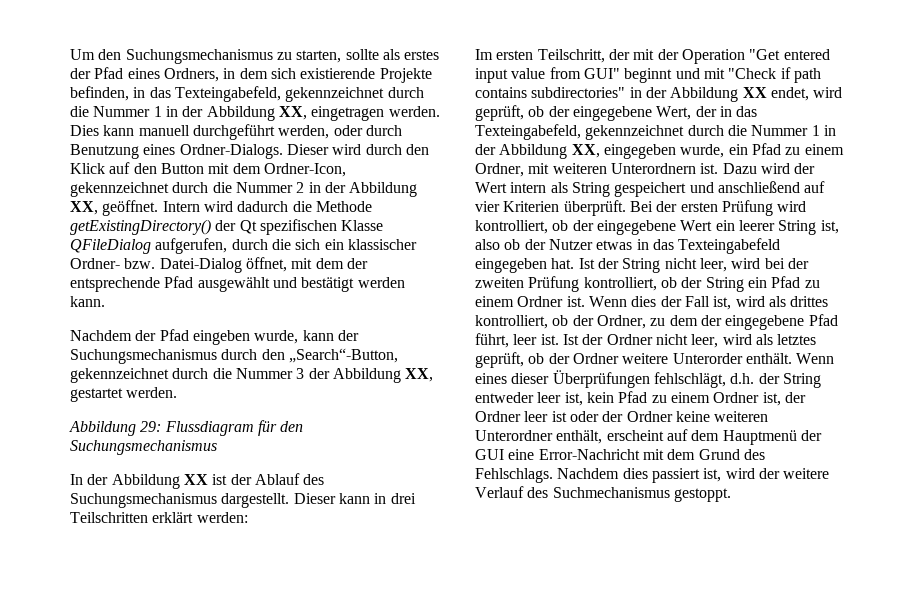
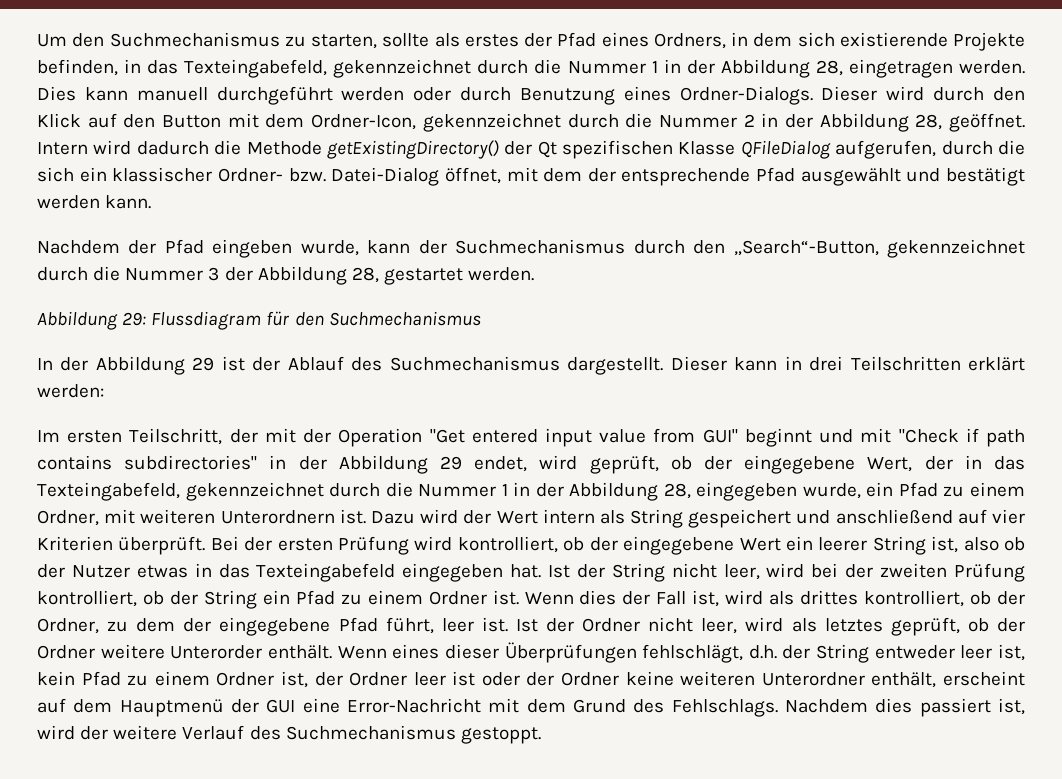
- Um den Suchungsmechanismus zu starten, sollte als erstes der Pfad eines Ordners, in dem sich existierende Projekte befinden, in das Texteingabefeld, gekennzeichnet durch die Nummer 1 in der Abbildung XX, eingetragen werden.
+ Um den Suchmechanismus zu starten, sollte als erstes der Pfad eines Ordners, in dem sich existierende Projekte befinden, in das Texteingabefeld, gekennzeichnet durch die Nummer 1 in der Abbildung 28, eingetragen werden.
- Dies kann manuell durchgeführt werden, oder durch Benutzung eines Ordner-Dialogs.
+ Dies kann manuell durchgeführt werden oder durch Benutzung eines Ordner-Dialogs.
- Dieser wird durch den Klick auf den Button mit dem Ordner-Icon, gekennzeichnet durch die Nummer 2 in der Abbildung XX, geöffnet.
+ Dieser wird durch den Klick auf den Button mit dem Ordner-Icon, gekennzeichnet durch die Nummer 2 in der Abbildung 28, geöffnet.
- Nachdem der Pfad eingeben wurde, kann der Suchungsmechanismus durch den „Search“-Button, gekennzeichnet durch die Nummer 3 der Abbildung XX, gestartet werden.
+ Nachdem der Pfad eingeben wurde, kann der Suchmechanismus durch den „Search“-Button, gekennzeichnet durch die Nummer 3 der Abbildung 28, gestartet werden.
- Abbildung 29: Flussdiagram für den Suchungsmechanismus
+ Abbildung 29: Flussdiagram für den Suchmechanismus
- In der Abbildung XX ist der Ablauf des Suchungsmechanismus dargestellt.
+ In der Abbildung 29 ist der Ablauf des Suchmechanismus dargestellt.
- Im ersten Teilschritt, der mit der Operation "Get entered input value from GUI" beginnt und mit "Check if path contains subdirectories" in der Abbildung XX endet, wird geprüft, ob der eingegebene Wert, der in das Texteingabefeld, gekennzeichnet durch die Nummer 1 in der Abbildung XX, eingegeben wurde, ein Pfad zu einem Ordner, mit weiteren Unterordnern ist.
+ Im ersten Teilschritt, der mit der Operation "Get entered input value from GUI" beginnt und mit "Check if path contains subdirectories" in der Abbildung 29 endet, wird geprüft, ob der eingegebene Wert, der in das Texteingabefeld, gekennzeichnet durch die Nummer 1 in der Abbildung 28, eingegeben wurde, ein Pfad zu einem Ordner, mit weiteren Unterordnern ist.

